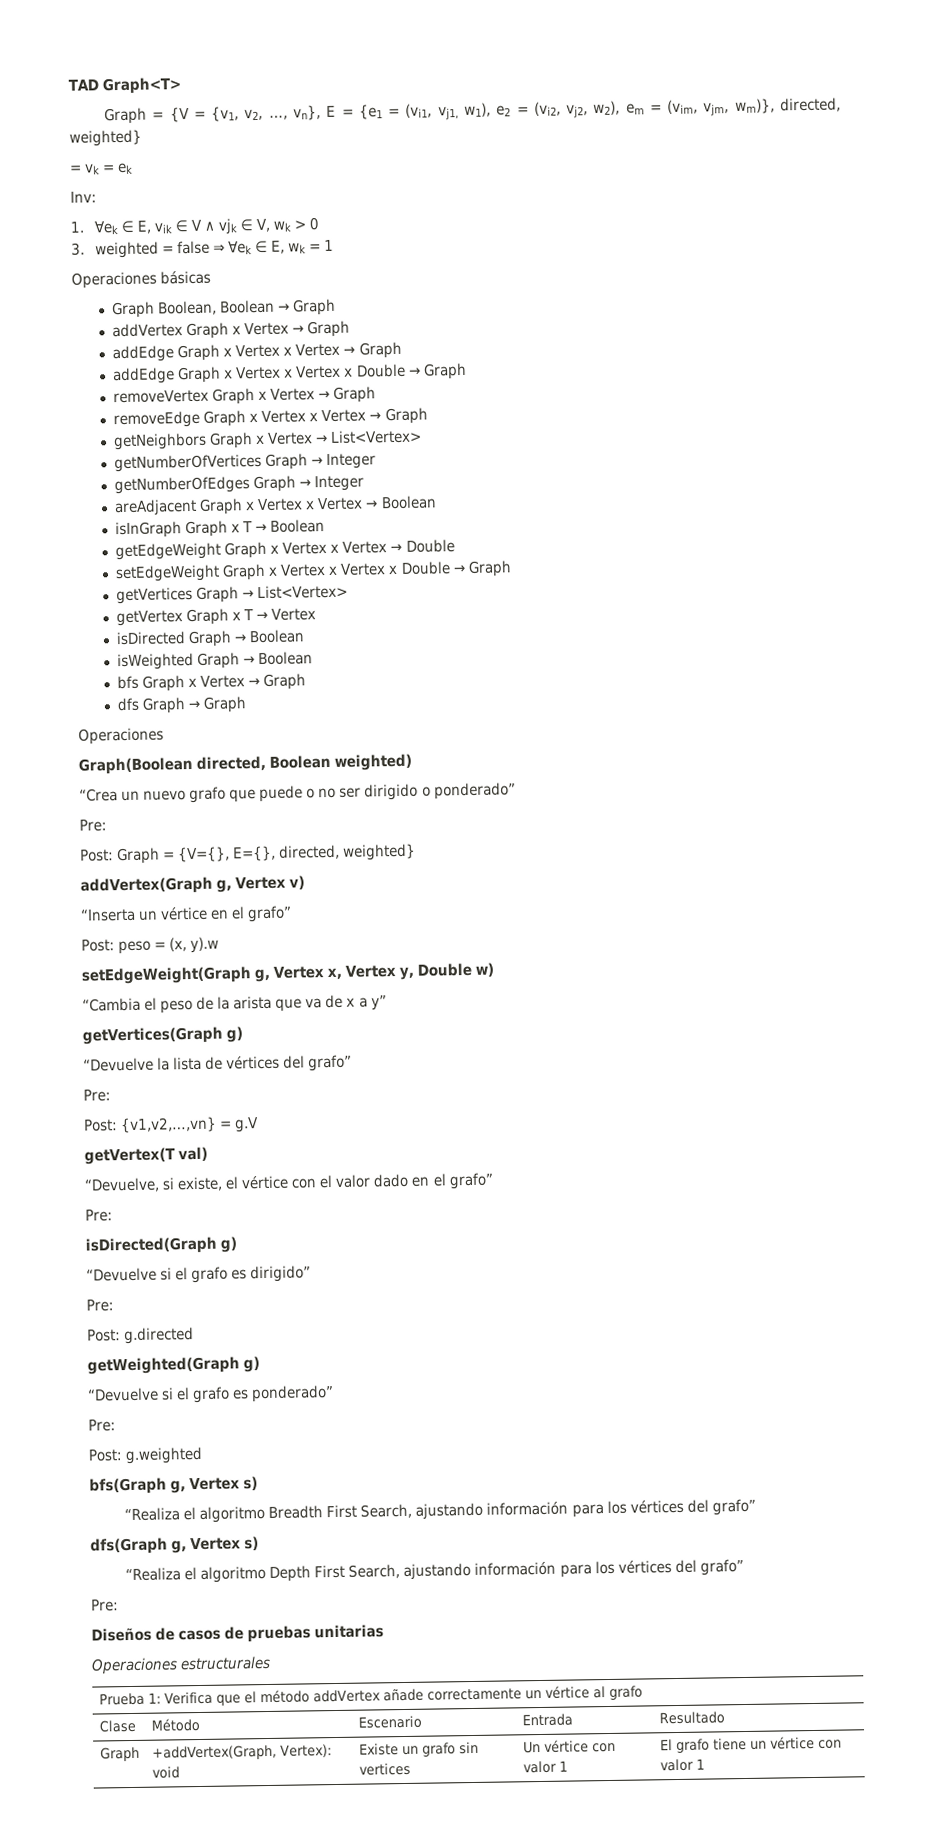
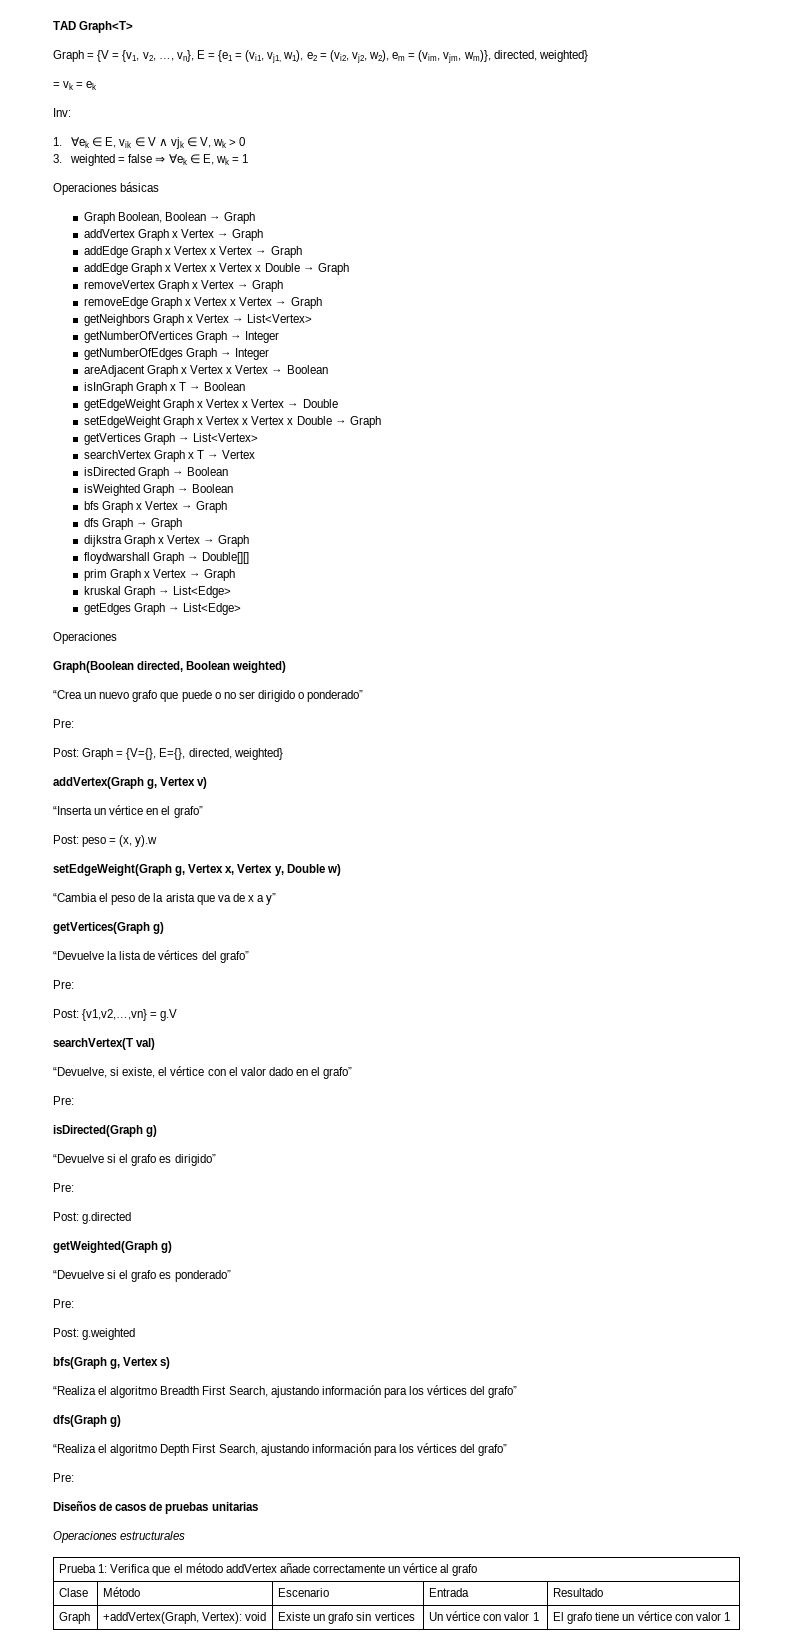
- getVertex Graph x T → Vertex
+ searchVertex Graph x T → Vertex
+ dijkstra Graph x Vertex → Graph
+ floydwarshall Graph → Double[][]
+ prim Graph x Vertex → Graph
+ kruskal Graph → List<Edge>
+ getEdges Graph → List<Edge>
- getVertex(T val)
+ searchVertex(T val)
- dfs(Graph g, Vertex s)
+ dfs(Graph g)

